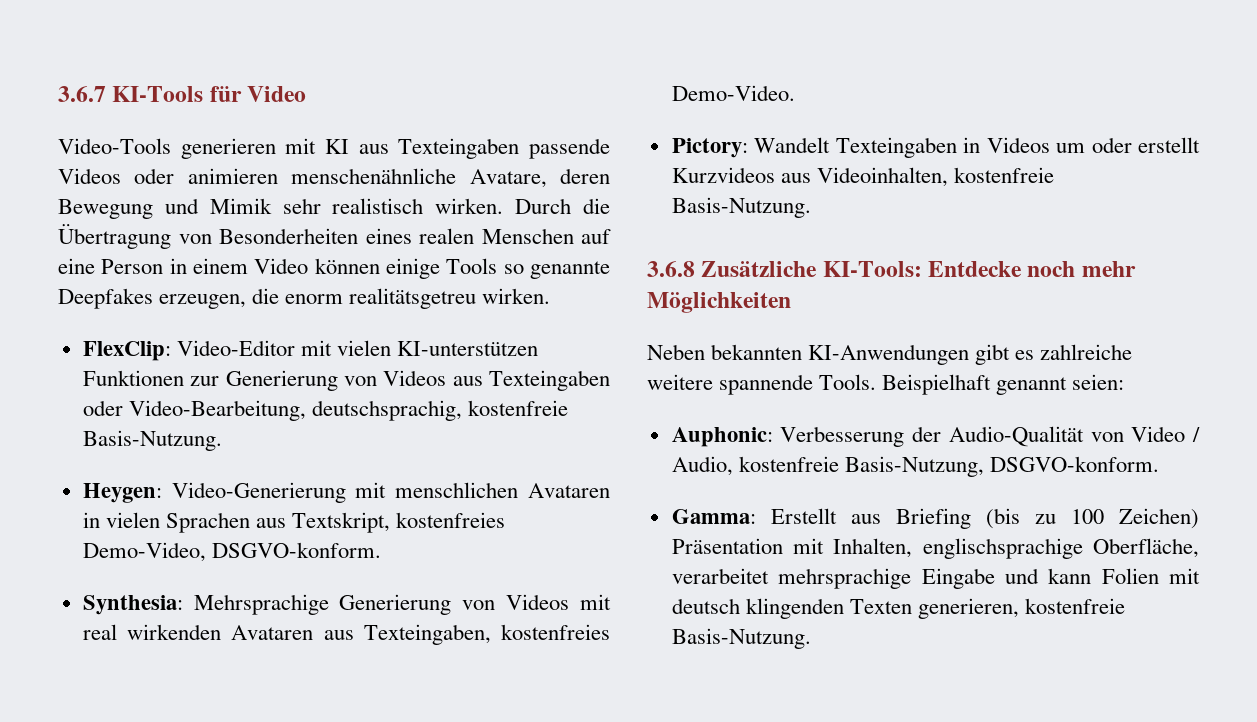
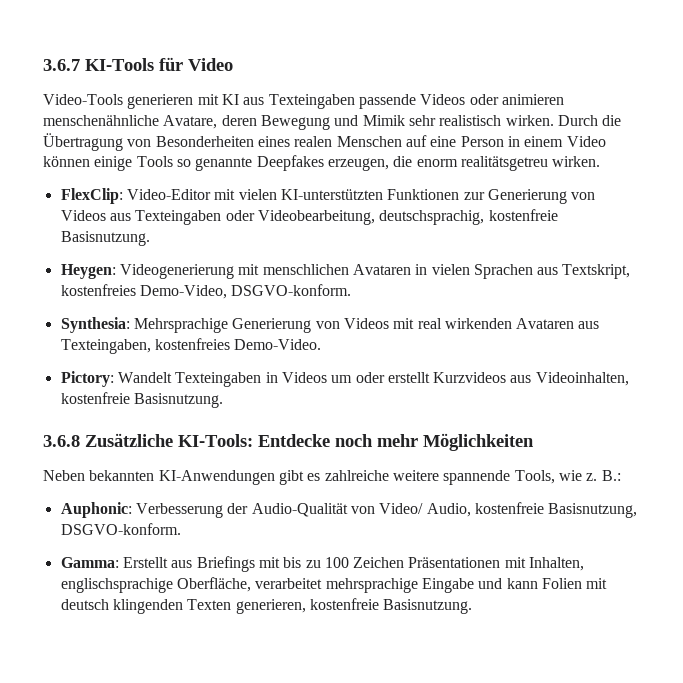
- FlexClip: Video-Editor mit vielen KI-unterstützen Funktionen zur Generierung von Videos aus Texteingaben oder Video-Bearbeitung, deutschsprachig, kostenfreie Basis-Nutzung.
+ FlexClip: Video-Editor mit vielen KI-unterstützten Funktionen zur Generierung von Videos aus Texteingaben oder Videobearbeitung, deutschsprachig, kostenfreie Basisnutzung.
- Heygen: Video-Generierung mit menschlichen Avataren in vielen Sprachen aus Textskript, kostenfreies Demo-Video, DSGVO-konform.
+ Heygen: Videogenerierung mit menschlichen Avataren in vielen Sprachen aus Textskript, kostenfreies Demo-Video, DSGVO-konform.
- Pictory: Wandelt Texteingaben in Videos um oder erstellt Kurzvideos aus Videoinhalten, kostenfreie Basis-Nutzung.
+ Pictory: Wandelt Texteingaben in Videos um oder erstellt Kurzvideos aus Videoinhalten, kostenfreie Basisnutzung.
- Neben bekannten KI-Anwendungen gibt es zahlreiche weitere spannende Tools. Beispielhaft genannt seien:
+ Neben bekannten KI-Anwendungen gibt es zahlreiche weitere spannende Tools, wie z. B.:
- Auphonic: Verbesserung der Audio-Qualität von Video / Audio, kostenfreie Basis-Nutzung, DSGVO-konform.
+ Auphonic: Verbesserung der Audio-Qualität von Video/ Audio, kostenfreie Basisnutzung, DSGVO-konform.
- Gamma: Erstellt aus Briefing (bis zu 100 Zeichen) Präsentation mit Inhalten, englischsprachige Oberfläche, verarbeitet mehrsprachige Eingabe und kann Folien mit deutsch klingenden Texten generieren, kostenfreie Basis-Nutzung.
+ Gamma: Erstellt aus Briefings mit bis zu 100 Zeichen Präsentationen mit Inhalten, englischsprachige Oberfläche, verarbeitet mehrsprachige Eingabe und kann Folien mit deutsch klingenden Texten generieren, kostenfreie Basisnutzung.

